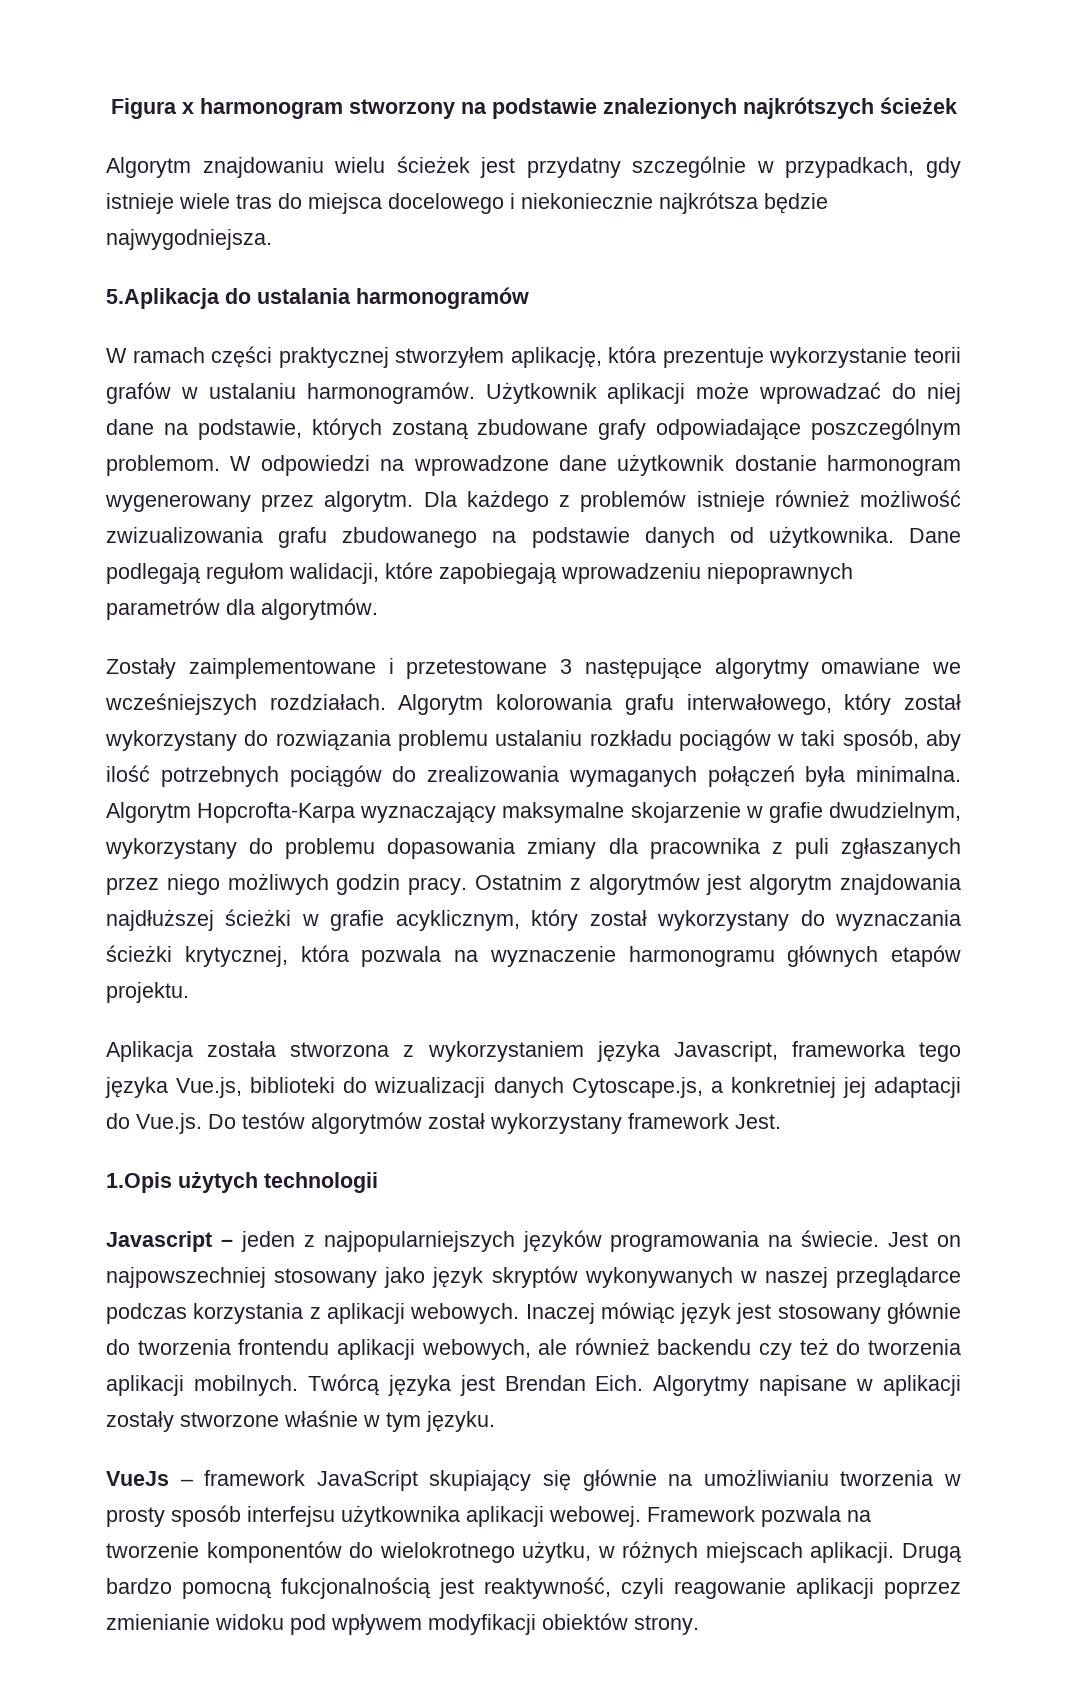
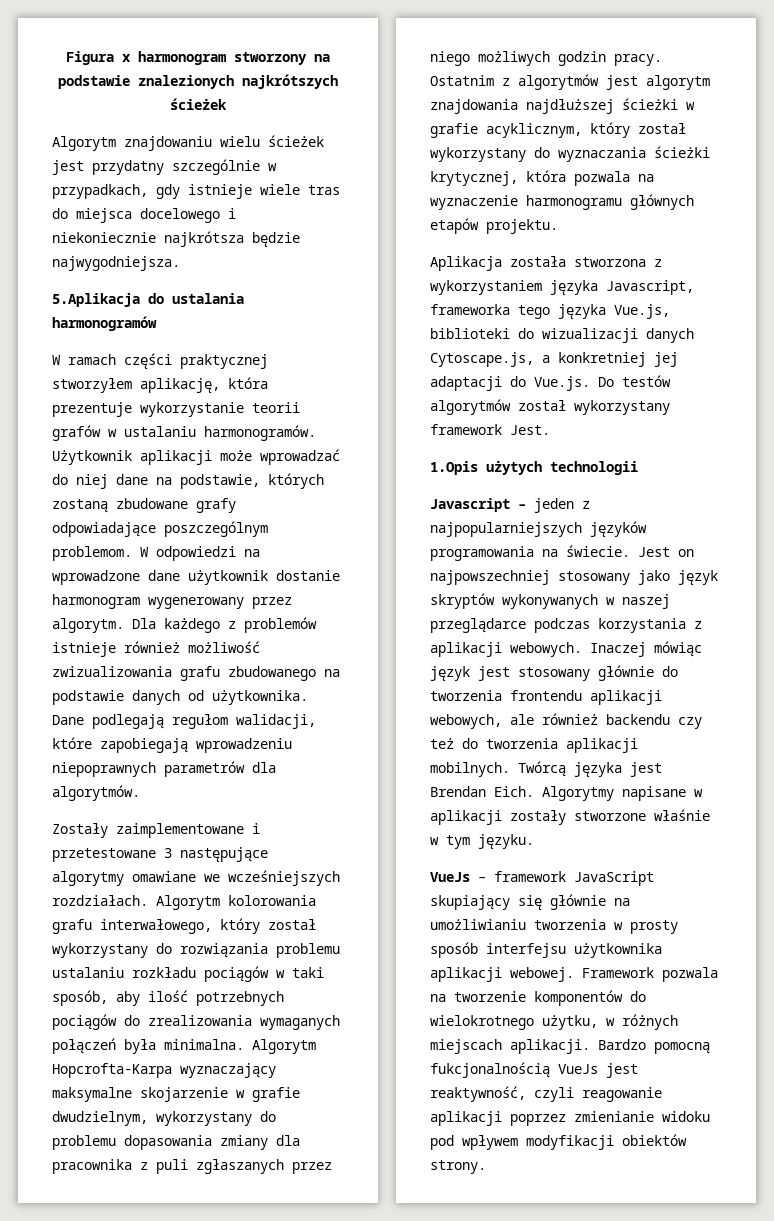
- Drugą bardzo pomocną fukcjonalnością jest reaktywność, czyli reagowanie aplikacji poprzez zmienianie widoku pod wpływem modyfikacji obiektów strony.
+ Bardzo pomocną fukcjonalnością VueJs jest reaktywność, czyli reagowanie aplikacji poprzez zmienianie widoku pod wpływem modyfikacji obiektów strony.

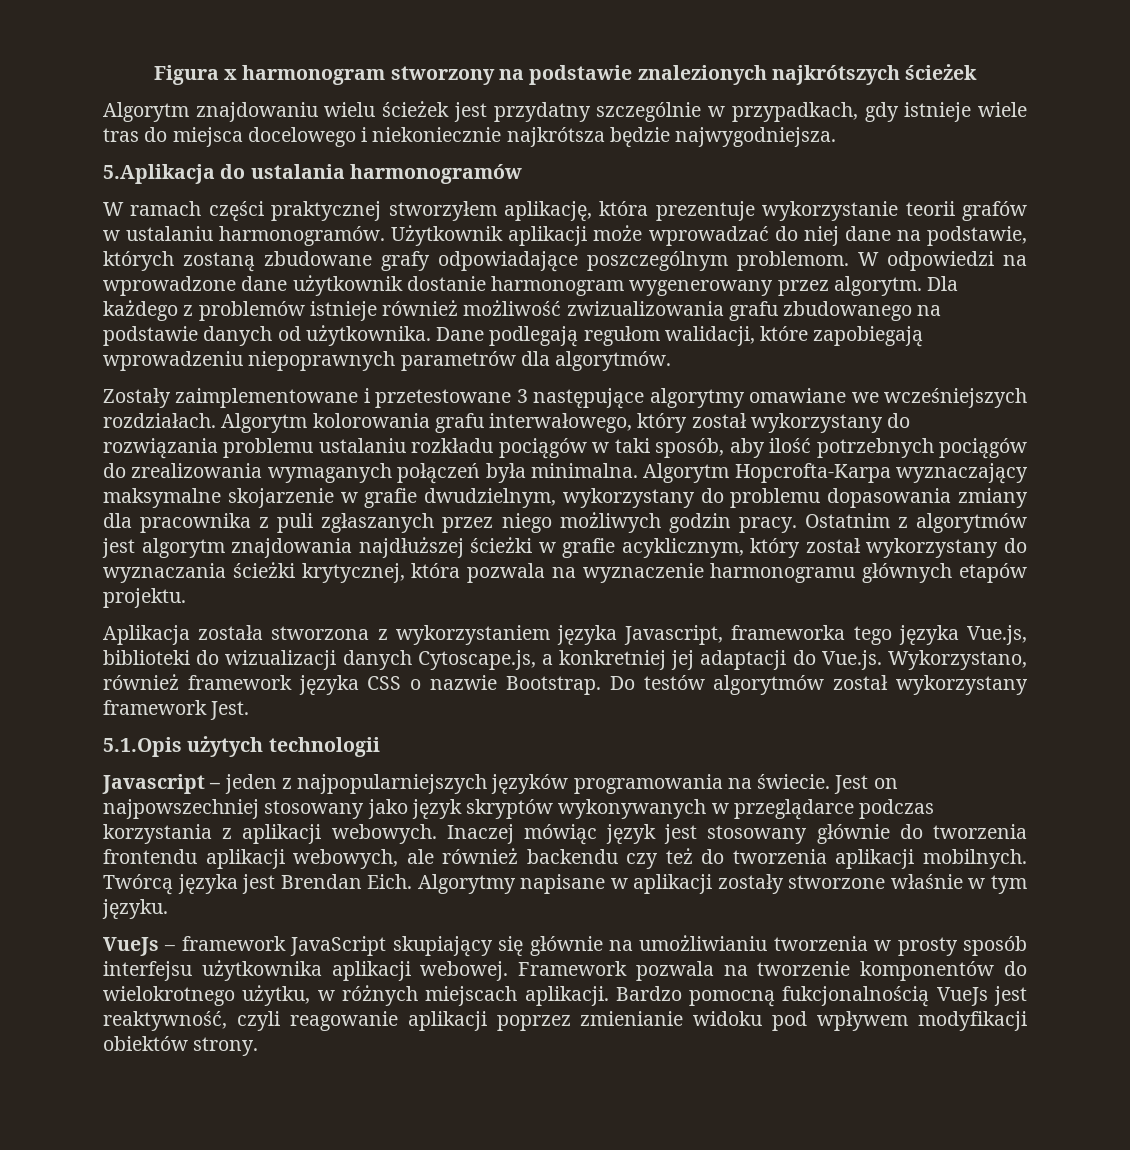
- Aplikacja została stworzona z wykorzystaniem języka Javascript, frameworka tego języka Vue.js, biblioteki do wizualizacji danych Cytoscape.js, a konkretniej jej adaptacji do Vue.js. Do testów algorytmów został wykorzystany framework Jest.
+ Aplikacja została stworzona z wykorzystaniem języka Javascript, frameworka tego języka Vue.js, biblioteki do wizualizacji danych Cytoscape.js, a konkretniej jej adaptacji do Vue.js. Wykorzystano, również framework języka CSS o nazwie Bootstrap. Do testów algorytmów został wykorzystany framework Jest.
- 1.Opis użytych technologii
+ 5.1.Opis użytych technologii
- Jest on najpowszechniej stosowany jako język skryptów wykonywanych w naszej przeglądarce podczas korzystania z aplikacji webowych.
+ Jest on najpowszechniej stosowany jako język skryptów wykonywanych w przeglądarce podczas korzystania z aplikacji webowych.

